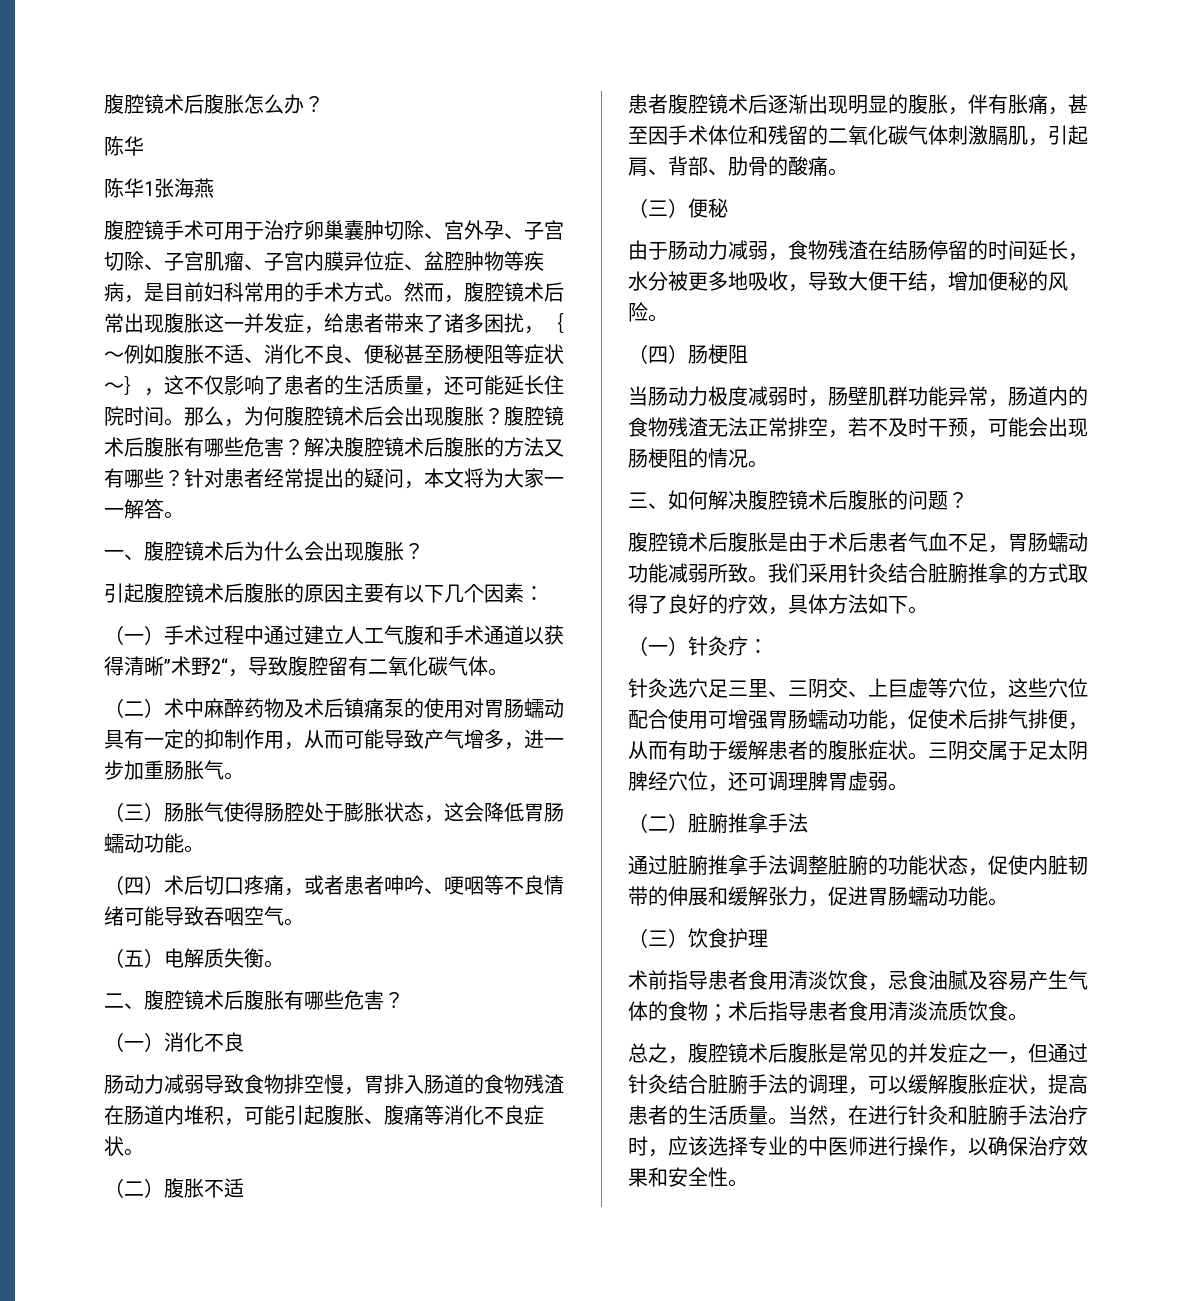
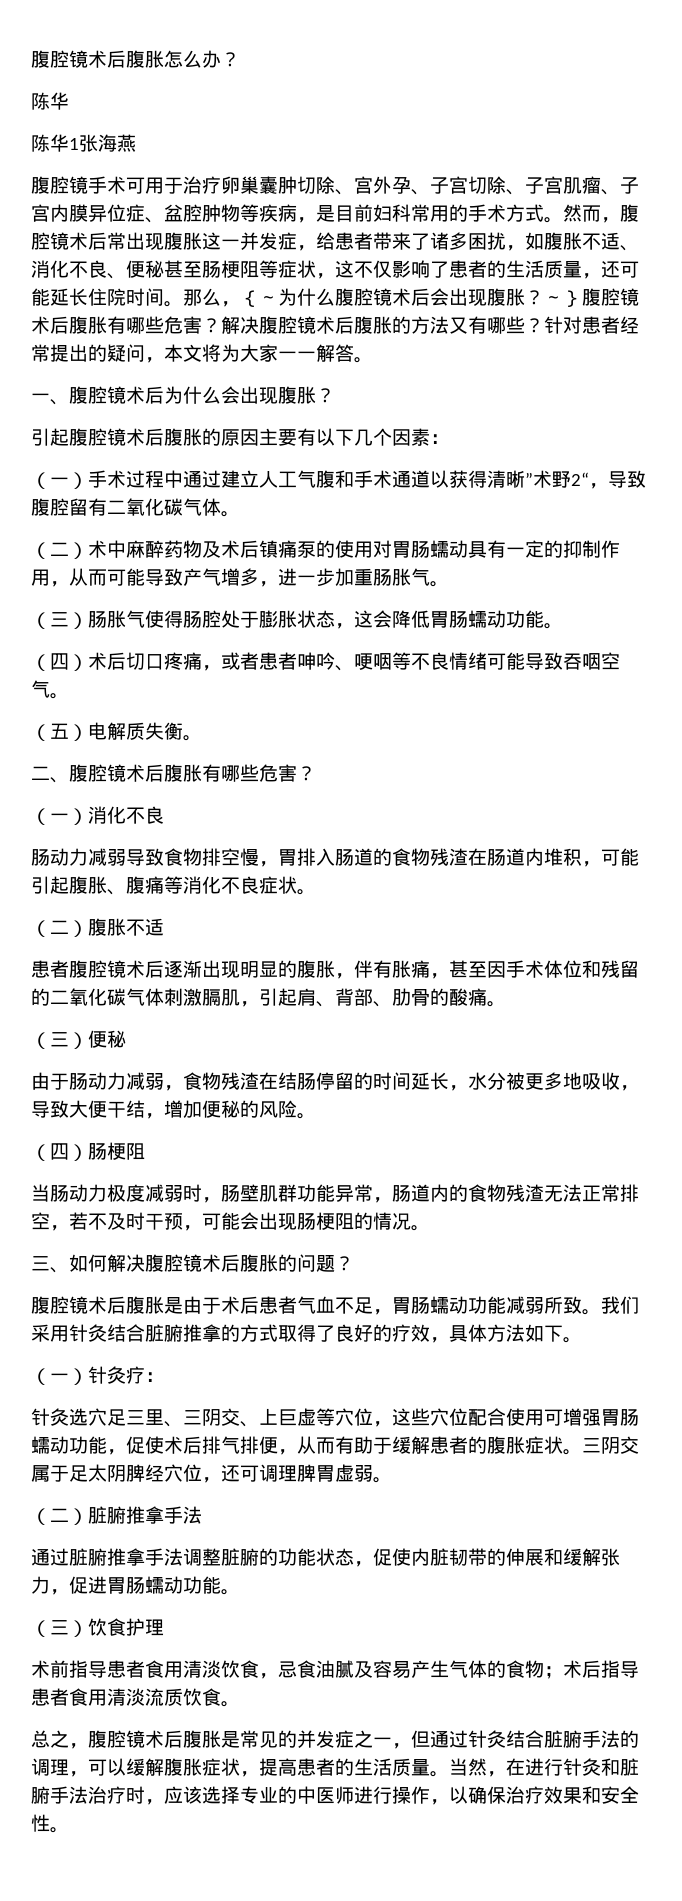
- 然而，腹腔镜术后常出现腹胀这一并发症，给患者带来了诸多困扰，｛～例如腹胀不适、消化不良、便秘甚至肠梗阻等症状～｝，这不仅影响了患者的生活质量，还可能延长住院时间。
+ 然而，腹腔镜术后常出现腹胀这一并发症，给患者带来了诸多困扰，如腹胀不适、消化不良、便秘甚至肠梗阻等症状，这不仅影响了患者的生活质量，还可能延长住院时间。
- 那么，为何腹腔镜术后会出现腹胀？腹腔镜术后腹胀有哪些危害？
+ 那么，｛～为什么腹腔镜术后会出现腹胀？～｝腹腔镜术后腹胀有哪些危害？

